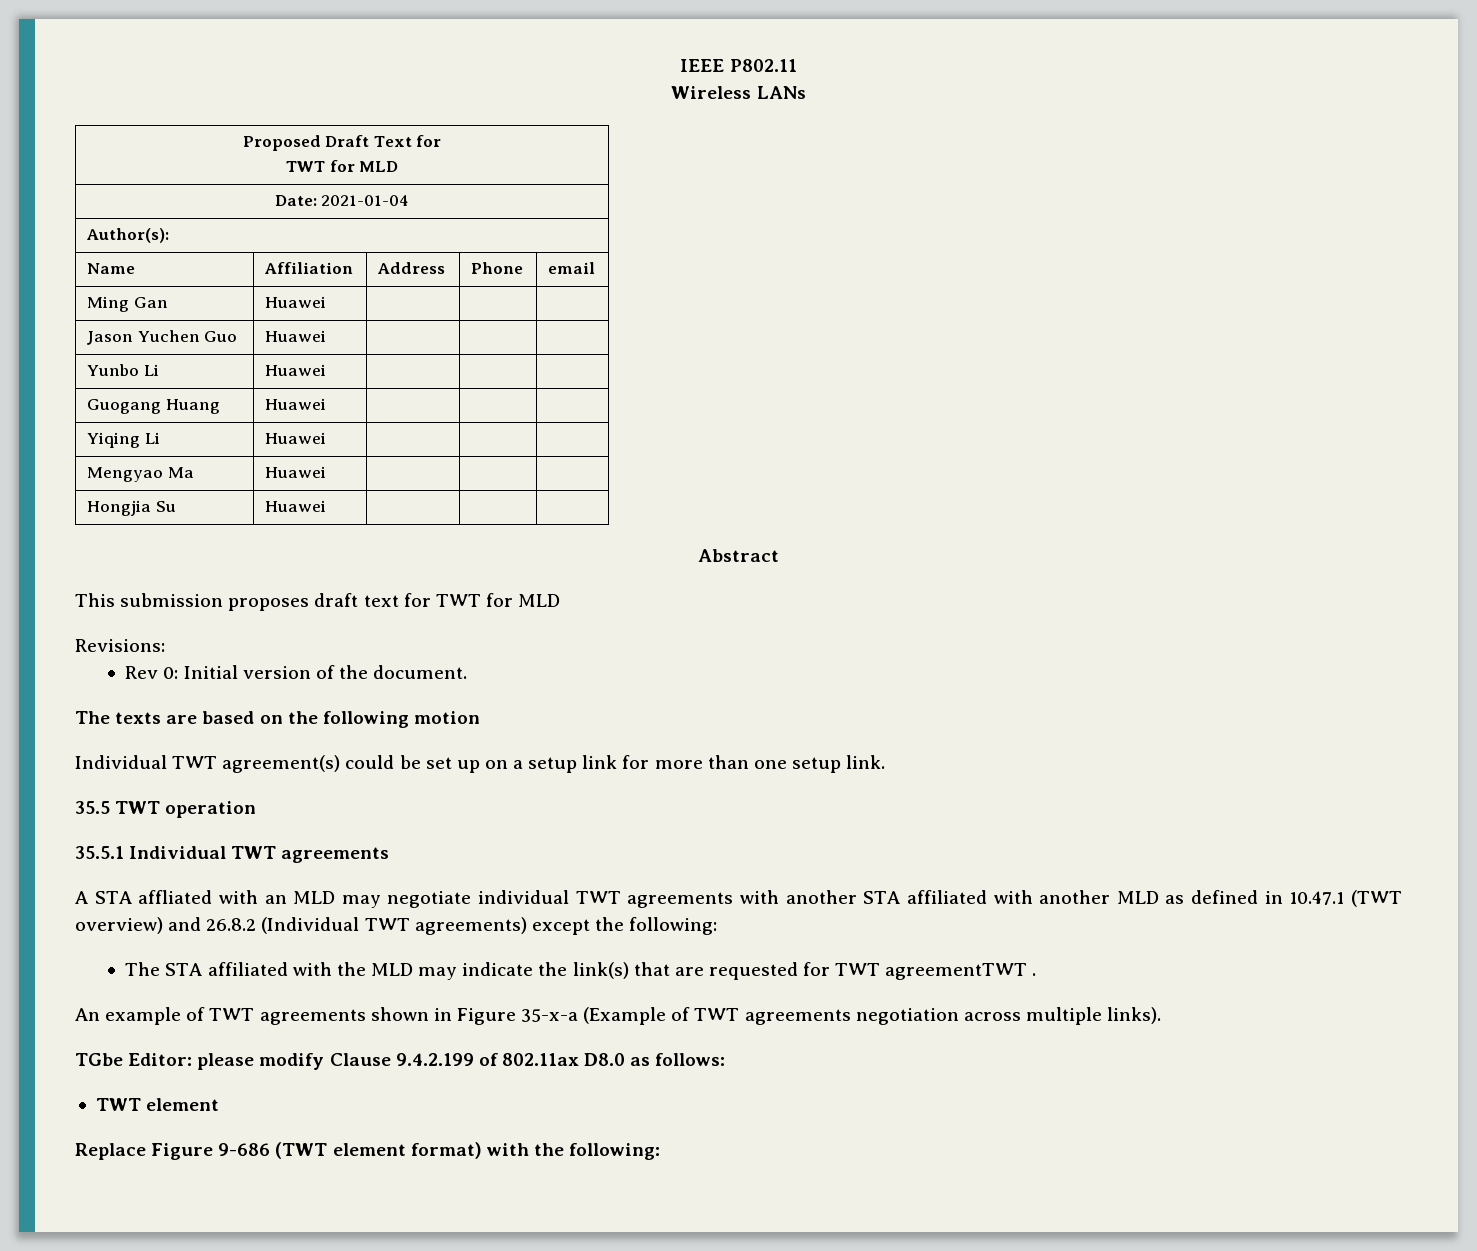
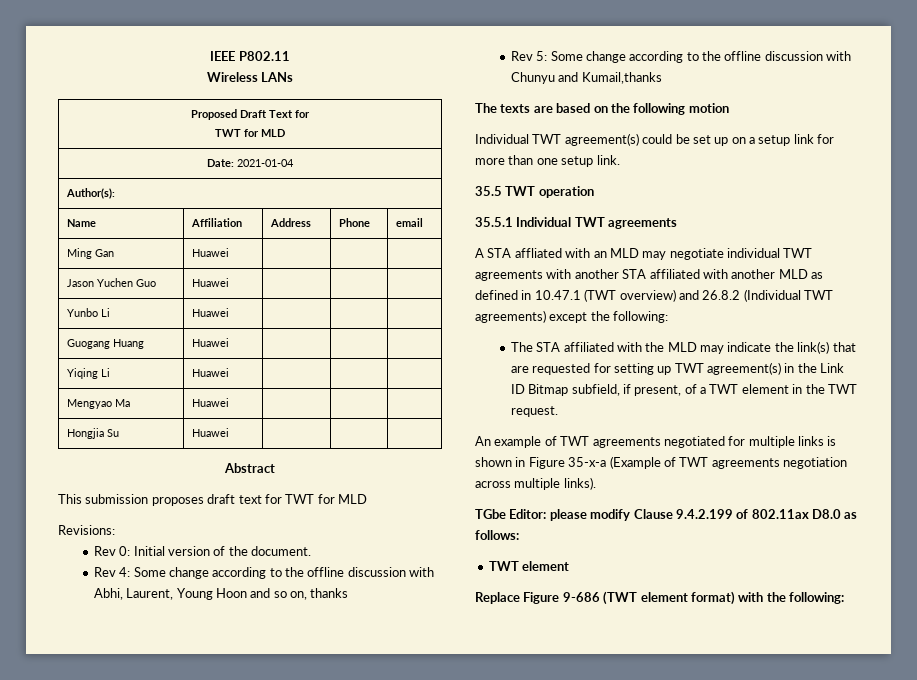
+ Rev 4: Some change according to the offline discussion with Abhi, Laurent, Young Hoon and so on, thanks
+ Rev 5: Some change according to the offline discussion with Chunyu and Kumail,thanks
- The STA affiliated with the MLD may indicate the link(s) that are requested for TWT agreementTWT .
+ The STA affiliated with the MLD may indicate the link(s) that are requested for setting up TWT agreement(s) in the Link ID Bitmap subfield, if present, of a TWT element in the TWT request.
- An example of TWT agreements shown in Figure 35-x-a (Example of TWT agreements negotiation across multiple links).
+ An example of TWT agreements negotiated for multiple links is shown in Figure 35-x-a (Example of TWT agreements negotiation across multiple links).

